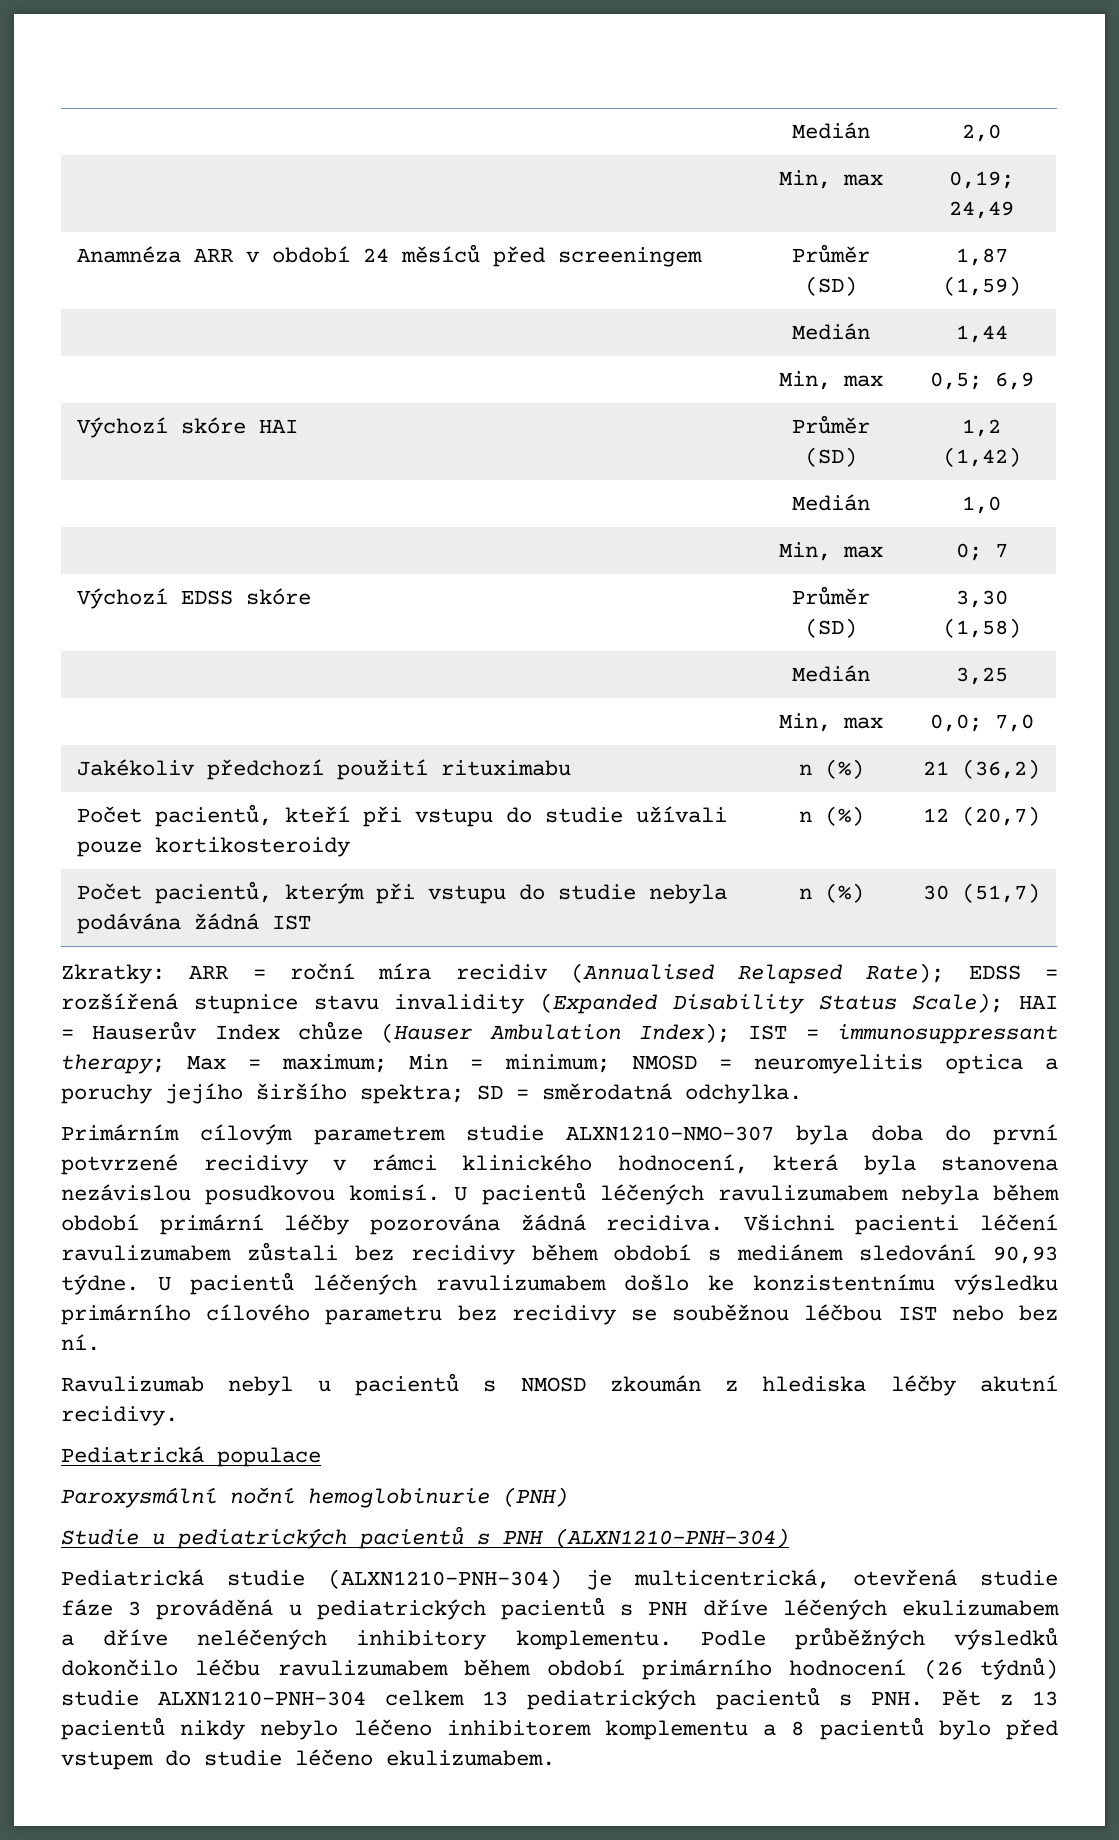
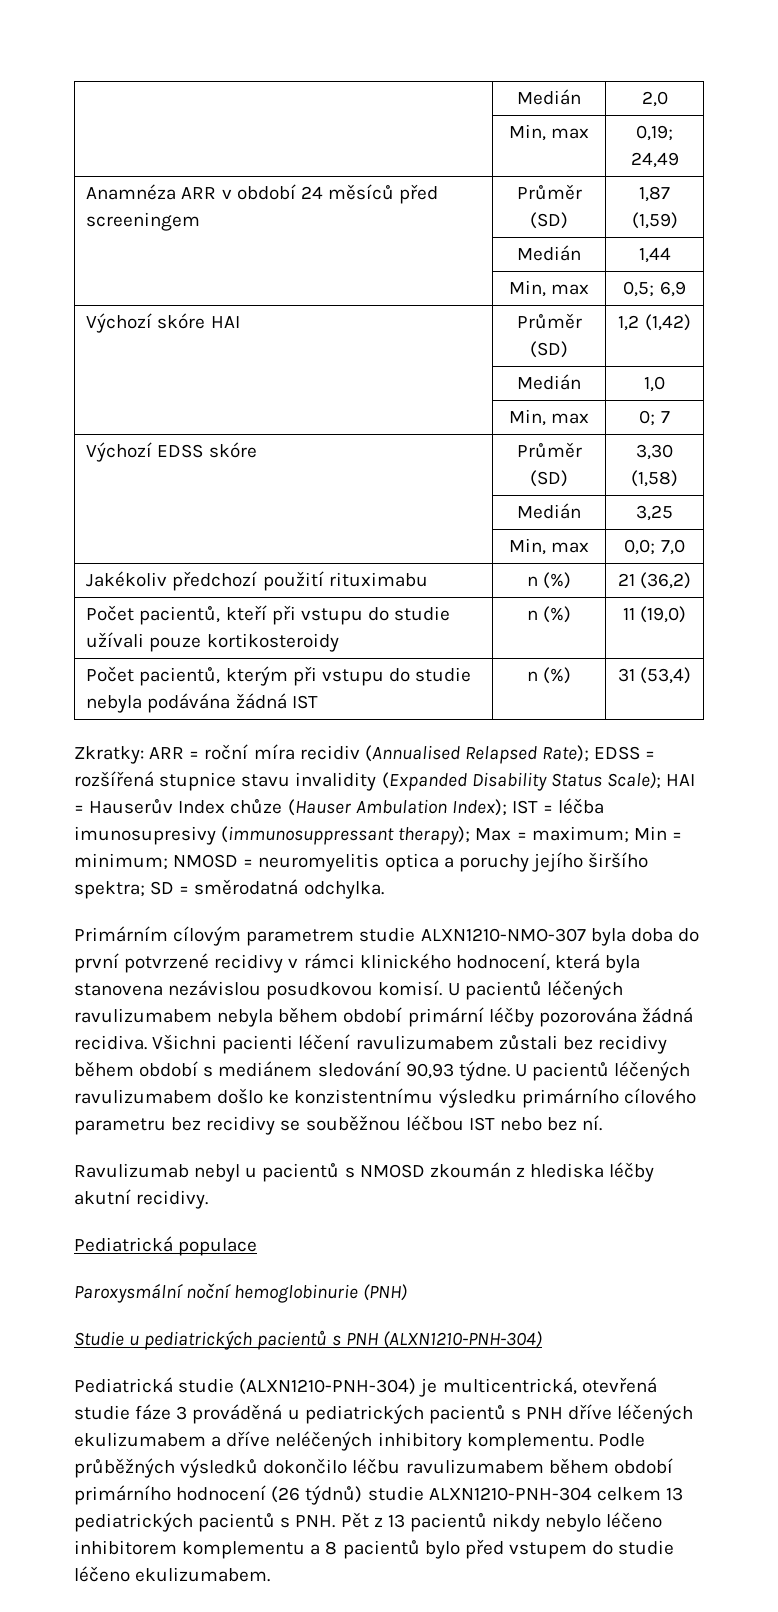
- Počet pacientů, kteří při vstupu do studie užívali pouze kortikosteroidy | n (%) | 12 (20,7)
+ Počet pacientů, kteří při vstupu do studie užívali pouze kortikosteroidy | n (%) | 11 (19,0)
- Počet pacientů, kterým při vstupu do studie nebyla podávána žádná IST | n (%) | 30 (51,7)
+ Počet pacientů, kterým při vstupu do studie nebyla podávána žádná IST | n (%) | 31 (53,4)
- Zkratky: ARR = roční míra recidiv (Annualised Relapsed Rate); EDSS = rozšířená stupnice stavu invalidity (Expanded Disability Status Scale); HAI = Hauserův Index chůze (Hauser Ambulation Index); IST = immunosuppressant therapy; Max = maximum; Min = minimum; NMOSD = neuromyelitis optica a poruchy jejího širšího spektra; SD = směrodatná odchylka.
+ Zkratky: ARR = roční míra recidiv (Annualised Relapsed Rate); EDSS = rozšířená stupnice stavu invalidity (Expanded Disability Status Scale); HAI = Hauserův Index chůze (Hauser Ambulation Index); IST = léčba imunosupresivy (immunosuppressant therapy); Max = maximum; Min = minimum; NMOSD = neuromyelitis optica a poruchy jejího širšího spektra; SD = směrodatná odchylka.

